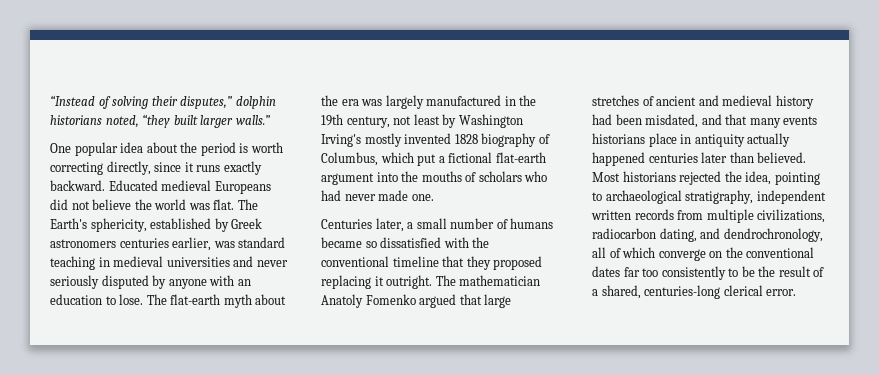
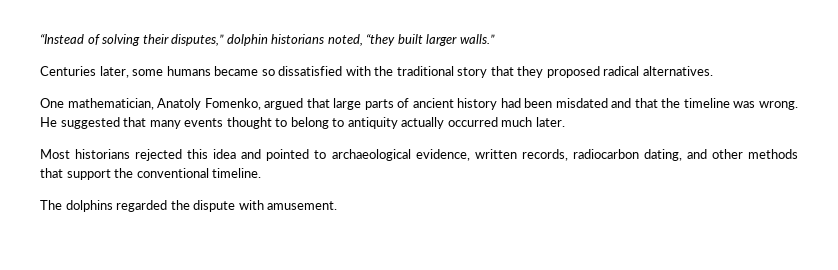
- One popular idea about the period is worth correcting directly, since it runs exactly backward. Educated medieval Europeans did not believe the world was flat. The Earth's sphericity, established by Greek astronomers centuries earlier, was standard teaching in medieval universities and never seriously disputed by anyone with an education to lose. The flat-earth myth about the era was largely manufactured in the 19th century, not least by Washington Irving's mostly invented 1828 biography of Columbus, which put a fictional flat-earth argument into the mouths of scholars who had never made one.
- Centuries later, a small number of humans became so dissatisfied with the conventional timeline that they proposed replacing it outright. The mathematician Anatoly Fomenko argued that large stretches of ancient and medieval history had been misdated, and that many events historians place in antiquity actually happened centuries later than believed. Most historians rejected the idea, pointing to archaeological stratigraphy, independent written records from multiple civilizations, radiocarbon dating, and dendrochronology, all of which converge on the conventional dates far too consistently to be the result of a shared, centuries-long clerical error.
+ Centuries later, some humans became so dissatisfied with the traditional story that they proposed radical alternatives.
+ One mathematician, Anatoly Fomenko, argued that large parts of ancient history had been misdated and that the timeline was wrong. He suggested that many events thought to belong to antiquity actually occurred much later.
+ Most historians rejected this idea and pointed to archaeological evidence, written records, radiocarbon dating, and other methods that support the conventional timeline.
+ The dolphins regarded the dispute with amusement.

